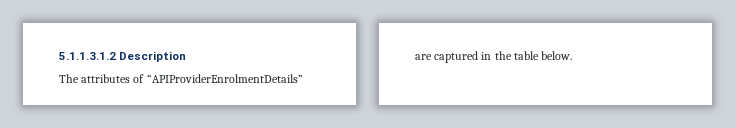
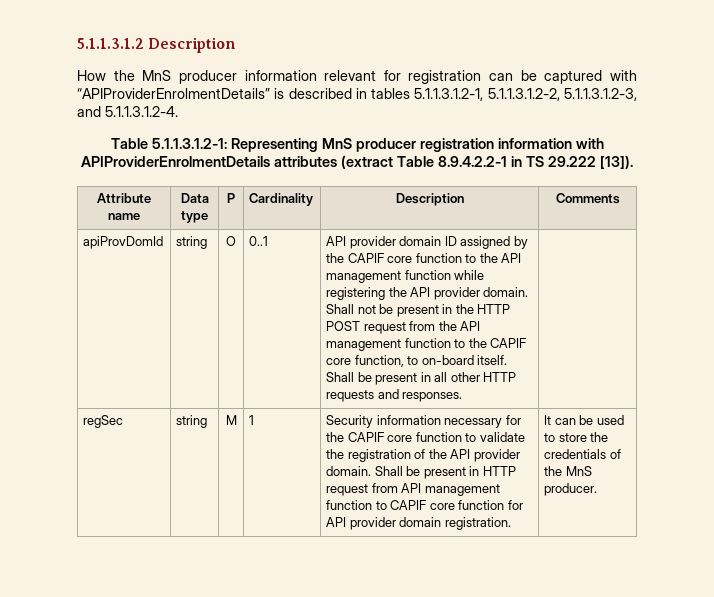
- The attributes of “APIProviderEnrolmentDetails” are captured in the table below.
+ How the MnS producer information relevant for registration can be captured with “APIProviderEnrolmentDetails” is described in tables 5.1.1.3.1.2-1, 5.1.1.3.1.2-2, 5.1.1.3.1.2-3, and 5.1.1.3.1.2-4.
+ Table 5.1.1.3.1.2-1: Representing MnS producer registration information with APIProviderEnrolmentDetails attributes (extract Table 8.9.4.2.2-1 in TS 29.222 [13]).
+ Attribute name | Data type | P | Cardinality | Description | Comments
+ apiProvDomId | string | O | 0..1 | API provider domain ID assigned by the CAPIF core function to the API management function while registering the API provider domain. Shall not be present in the HTTP POST request from the API management function to the CAPIF core function, to on-board itself. Shall be present in all other HTTP requests and responses. |
+ regSec | string | M | 1 | Security information necessary for the CAPIF core function to validate the registration of the API provider domain. Shall be present in HTTP request from API management function to CAPIF core function for API provider domain registration. | It can be used to store the credentials of the MnS producer.

